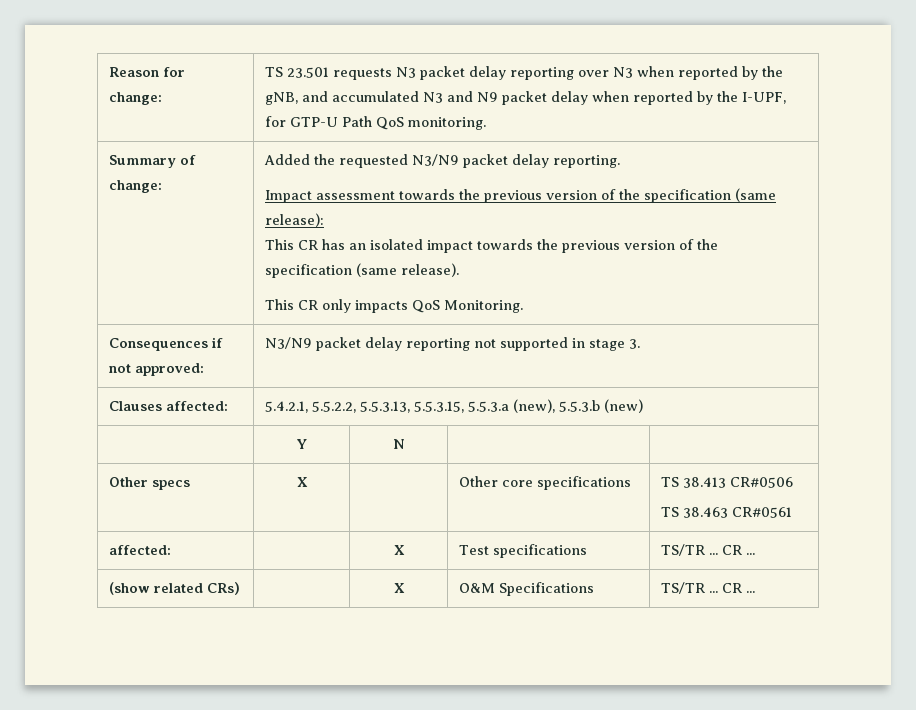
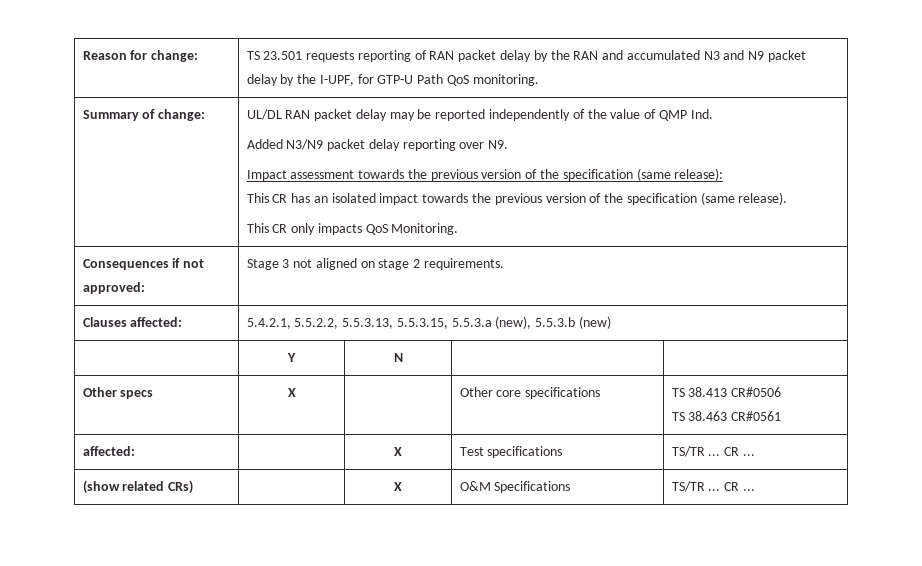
- Reason for change: | TS 23.501 requests N3 packet delay reporting over N3 when reported by the gNB, and accumulated N3 and N9 packet delay when reported by the I-UPF, for GTP-U Path QoS monitoring.
+ Reason for change: | TS 23.501 requests reporting of RAN packet delay by the RAN and accumulated N3 and N9 packet delay by the I-UPF, for GTP-U Path QoS monitoring.
- Added the requested N3/N9 packet delay reporting.
+ UL/DL RAN packet delay may be reported independently of the value of QMP Ind.
+ Added N3/N9 packet delay reporting over N9.
- Consequences if not approved: | N3/N9 packet delay reporting not supported in stage 3.
+ Consequences if not approved: | Stage 3 not aligned on stage 2 requirements.

